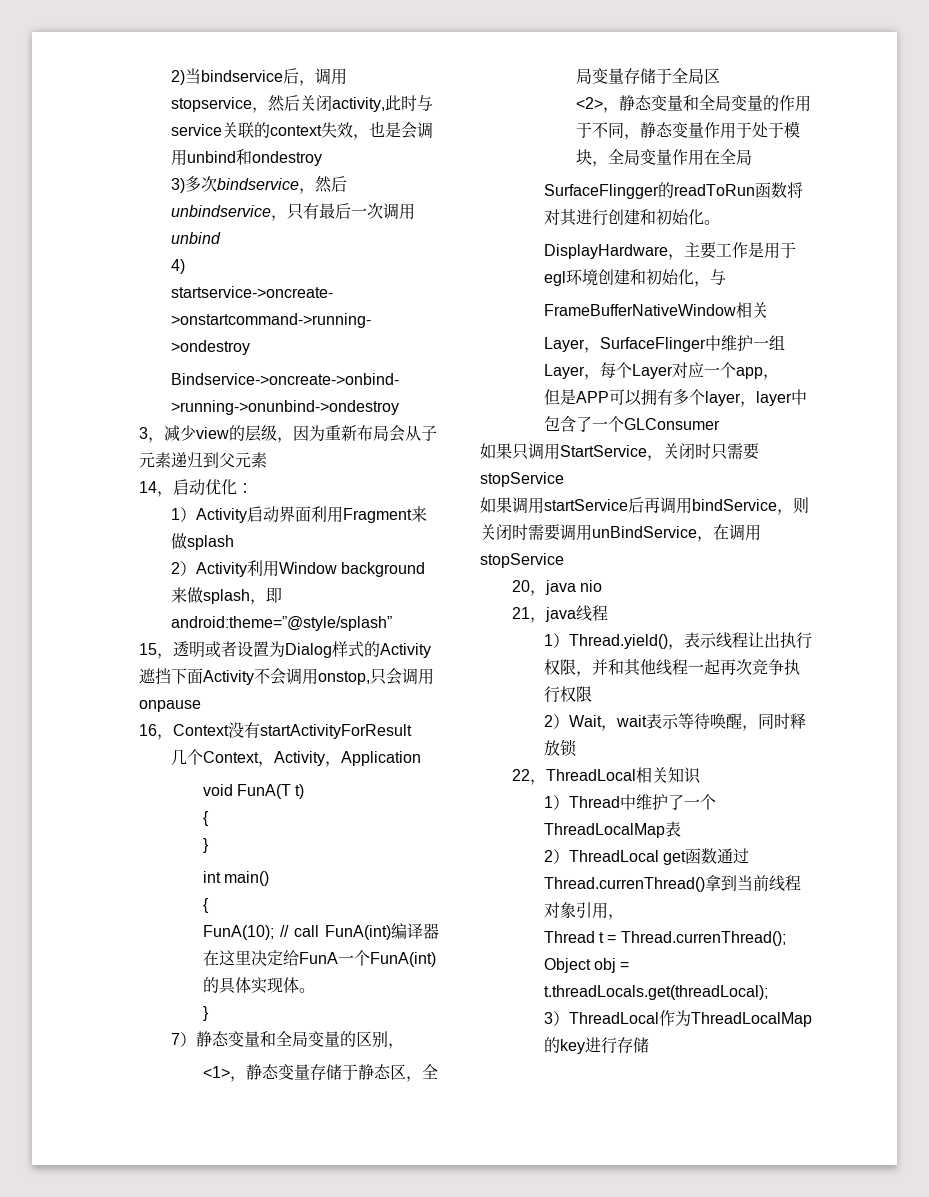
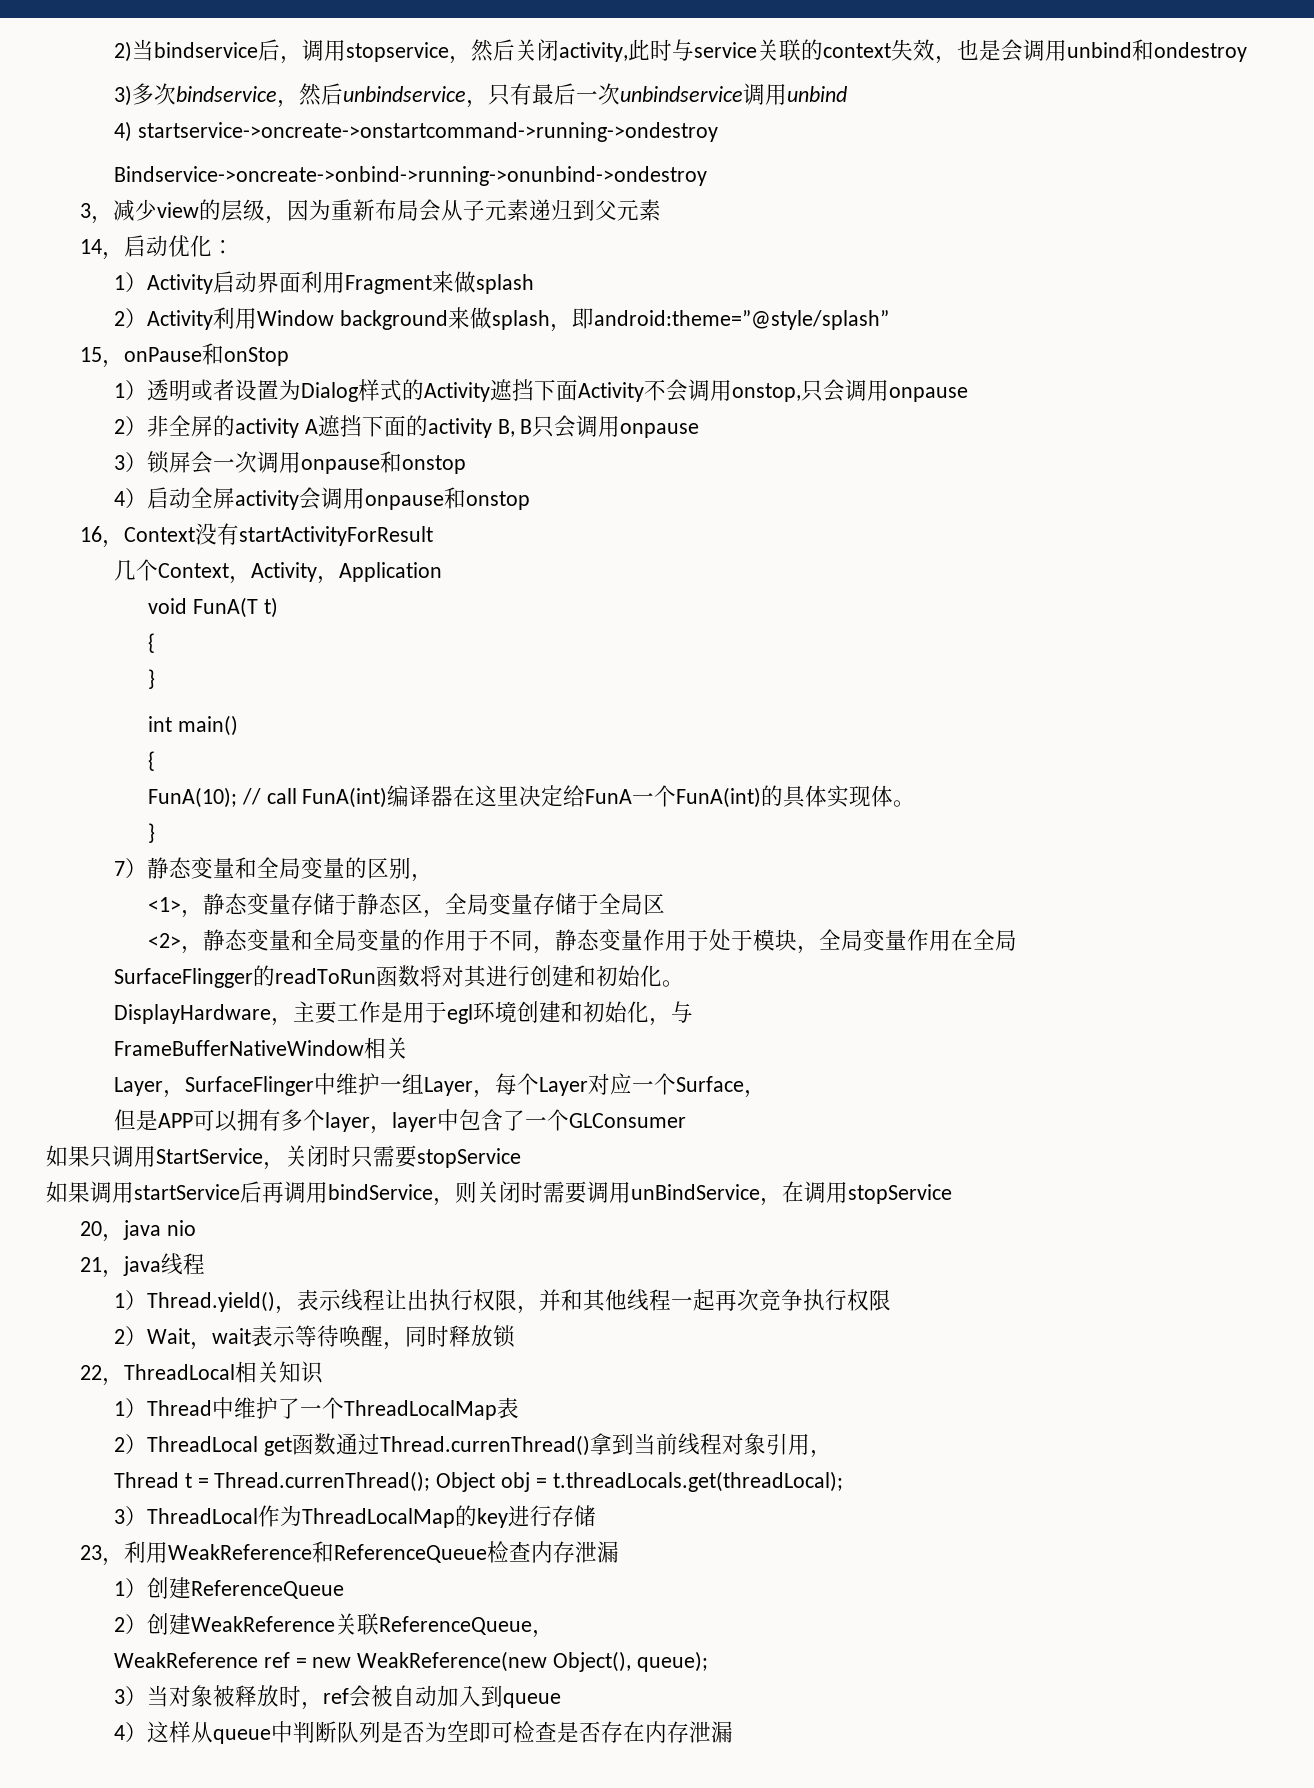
- 3)多次bindservice，然后unbindservice，只有最后一次调用unbind
+ 3)多次bindservice，然后unbindservice，只有最后一次unbindservice调用unbind
- 15，透明或者设置为Dialog样式的Activity遮挡下面Activity不会调用onstop,只会调用onpause
+ 15，onPause和onStop
+ 1）透明或者设置为Dialog样式的Activity遮挡下面Activity不会调用onstop,只会调用onpause
+ 2）非全屏的activity A遮挡下面的activity B, B只会调用onpause
+ 3）锁屏会一次调用onpause和onstop
+ 4）启动全屏activity会调用onpause和onstop
- Layer，SurfaceFlinger中维护一组Layer，每个Layer对应一个app，
+ Layer，SurfaceFlinger中维护一组Layer，每个Layer对应一个Surface，
+ 23，利用WeakReference和ReferenceQueue检查内存泄漏
+ 1）创建ReferenceQueue
+ 2）创建WeakReference关联ReferenceQueue，
+ WeakReference ref = new WeakReference(new Object(), queue);
+ 3）当对象被释放时，ref会被自动加入到queue
+ 4）这样从queue中判断队列是否为空即可检查是否存在内存泄漏

